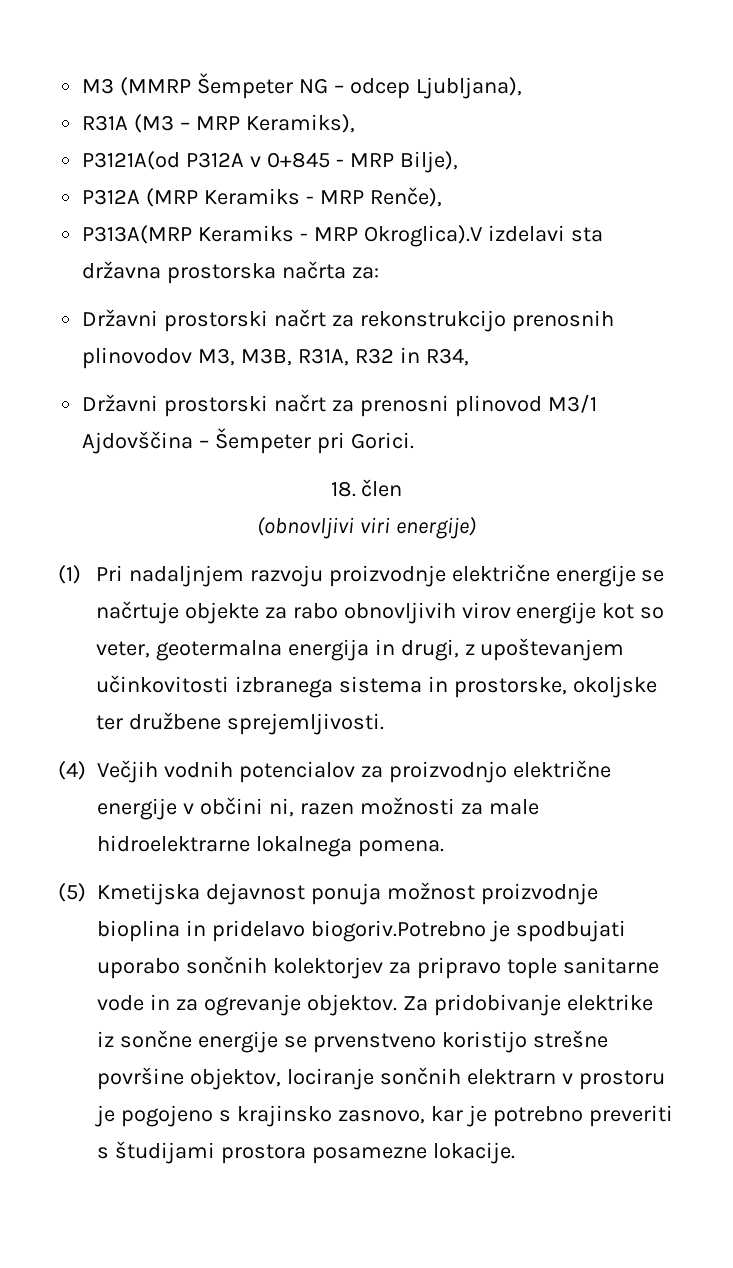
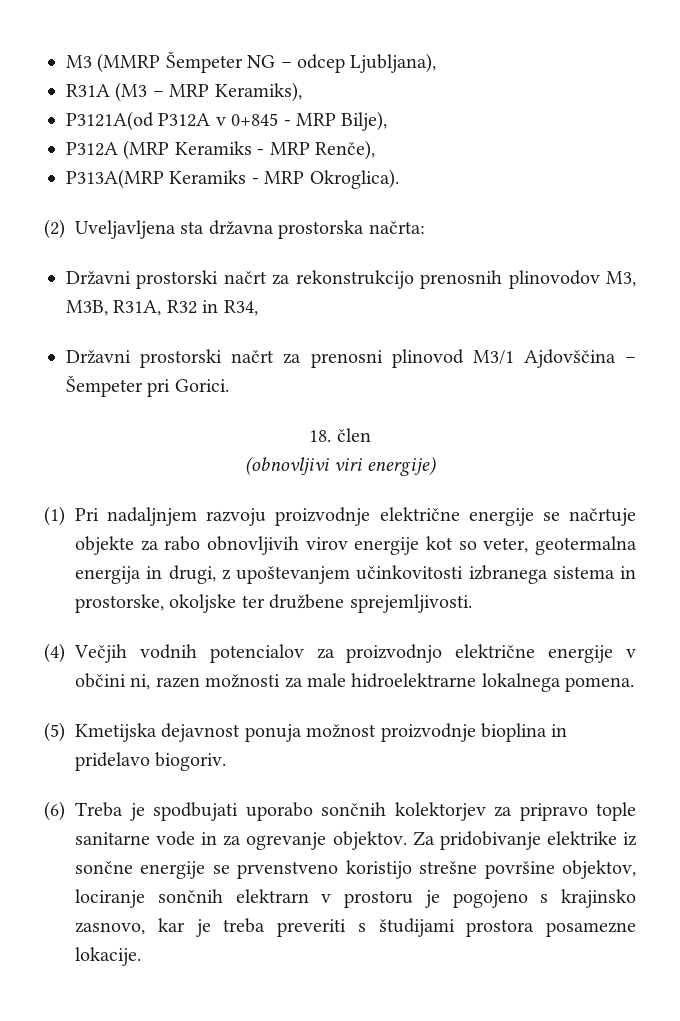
- P313A(MRP Keramiks - MRP Okroglica).V izdelavi sta državna prostorska načrta za:
+ P313A(MRP Keramiks - MRP Okroglica).
+ (2) Uveljavljena sta državna prostorska načrta:
- (5) Kmetijska dejavnost ponuja možnost proizvodnje bioplina in pridelavo biogoriv.Potrebno je spodbujati uporabo sončnih kolektorjev za pripravo tople sanitarne vode in za ogrevanje objektov.
+ (5) Kmetijska dejavnost ponuja možnost proizvodnje bioplina in pridelavo biogoriv.
+ (6) Treba je spodbujati uporabo sončnih kolektorjev za pripravo tople sanitarne vode in za ogrevanje objektov.
- Za pridobivanje elektrike iz sončne energije se prvenstveno koristijo strešne površine objektov, lociranje sončnih elektrarn v prostoru je pogojeno s krajinsko zasnovo, kar je potrebno preveriti s študijami prostora posamezne lokacije.
+ Za pridobivanje elektrike iz sončne energije se prvenstveno koristijo strešne površine objektov, lociranje sončnih elektrarn v prostoru je pogojeno s krajinsko zasnovo, kar je treba preveriti s študijami prostora posamezne lokacije.

